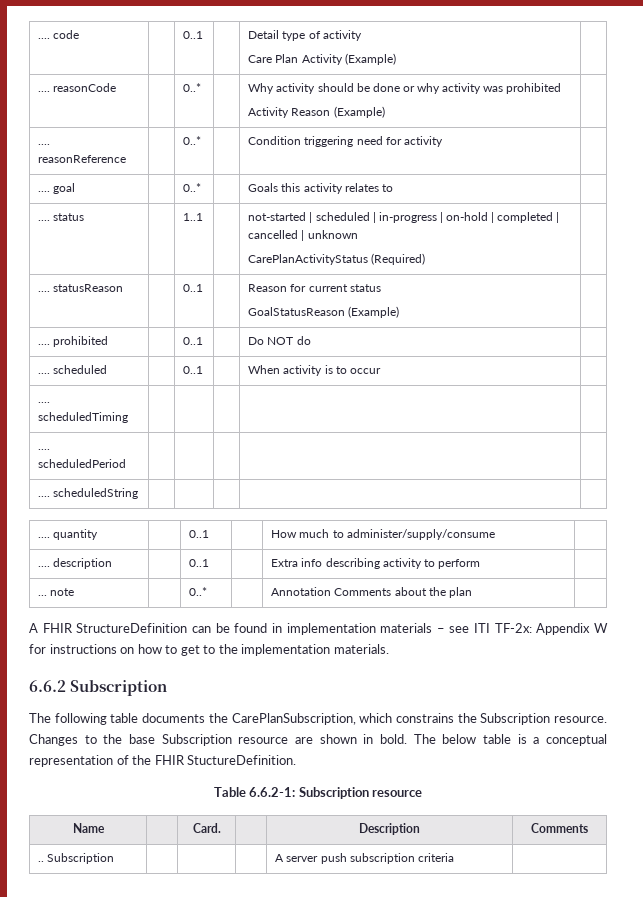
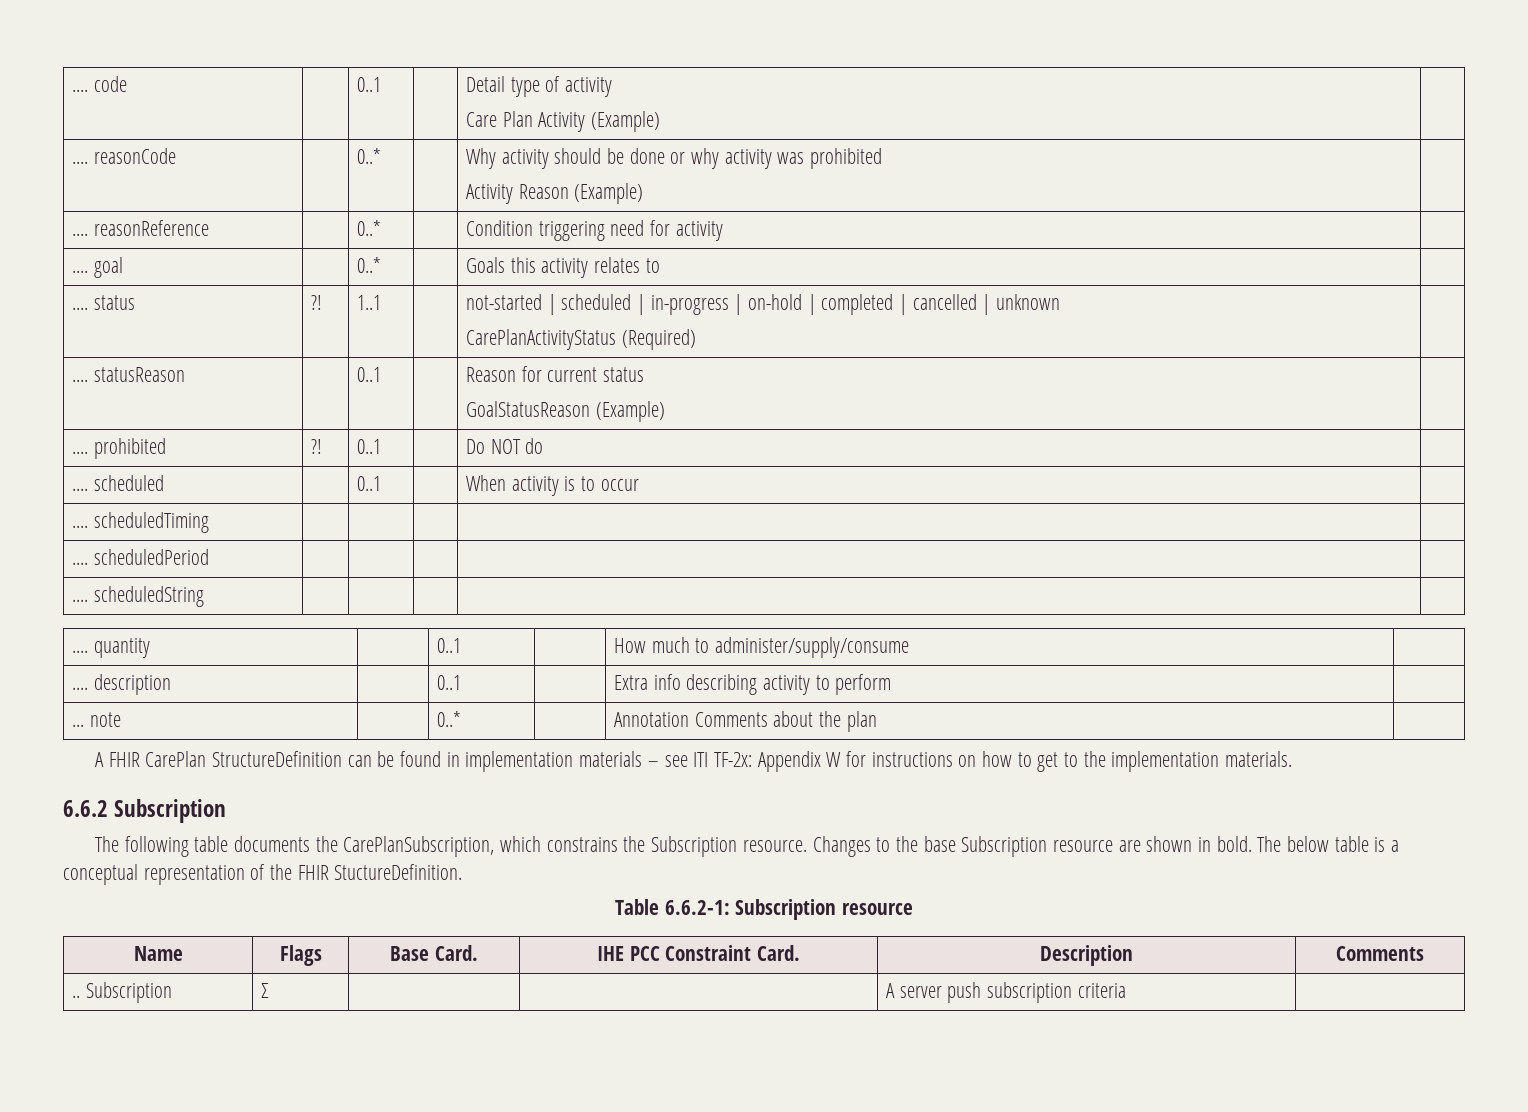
- .... status | | 1..1 | | not-started | scheduled | in-progress | on-hold | completed | cancelled | unknown
+ .... status | ?! | 1..1 | | not-started | scheduled | in-progress | on-hold | completed | cancelled | unknown
- .... prohibited | | 0..1 | | Do NOT do |
+ .... prohibited | ?! | 0..1 | | Do NOT do |
- A FHIR StructureDefinition can be found in implementation materials – see ITI TF-2x: Appendix W for instructions on how to get to the implementation materials.
+ A FHIR CarePlan StructureDefinition can be found in implementation materials – see ITI TF-2x: Appendix W for instructions on how to get to the implementation materials.
- Name | | Card. | | Description | Comments
+ Name | Flags | Base Card. | IHE PCC Constraint Card. | Description | Comments
- .. Subscription | | | | A server push subscription criteria |
+ .. Subscription | Σ | | | A server push subscription criteria |

